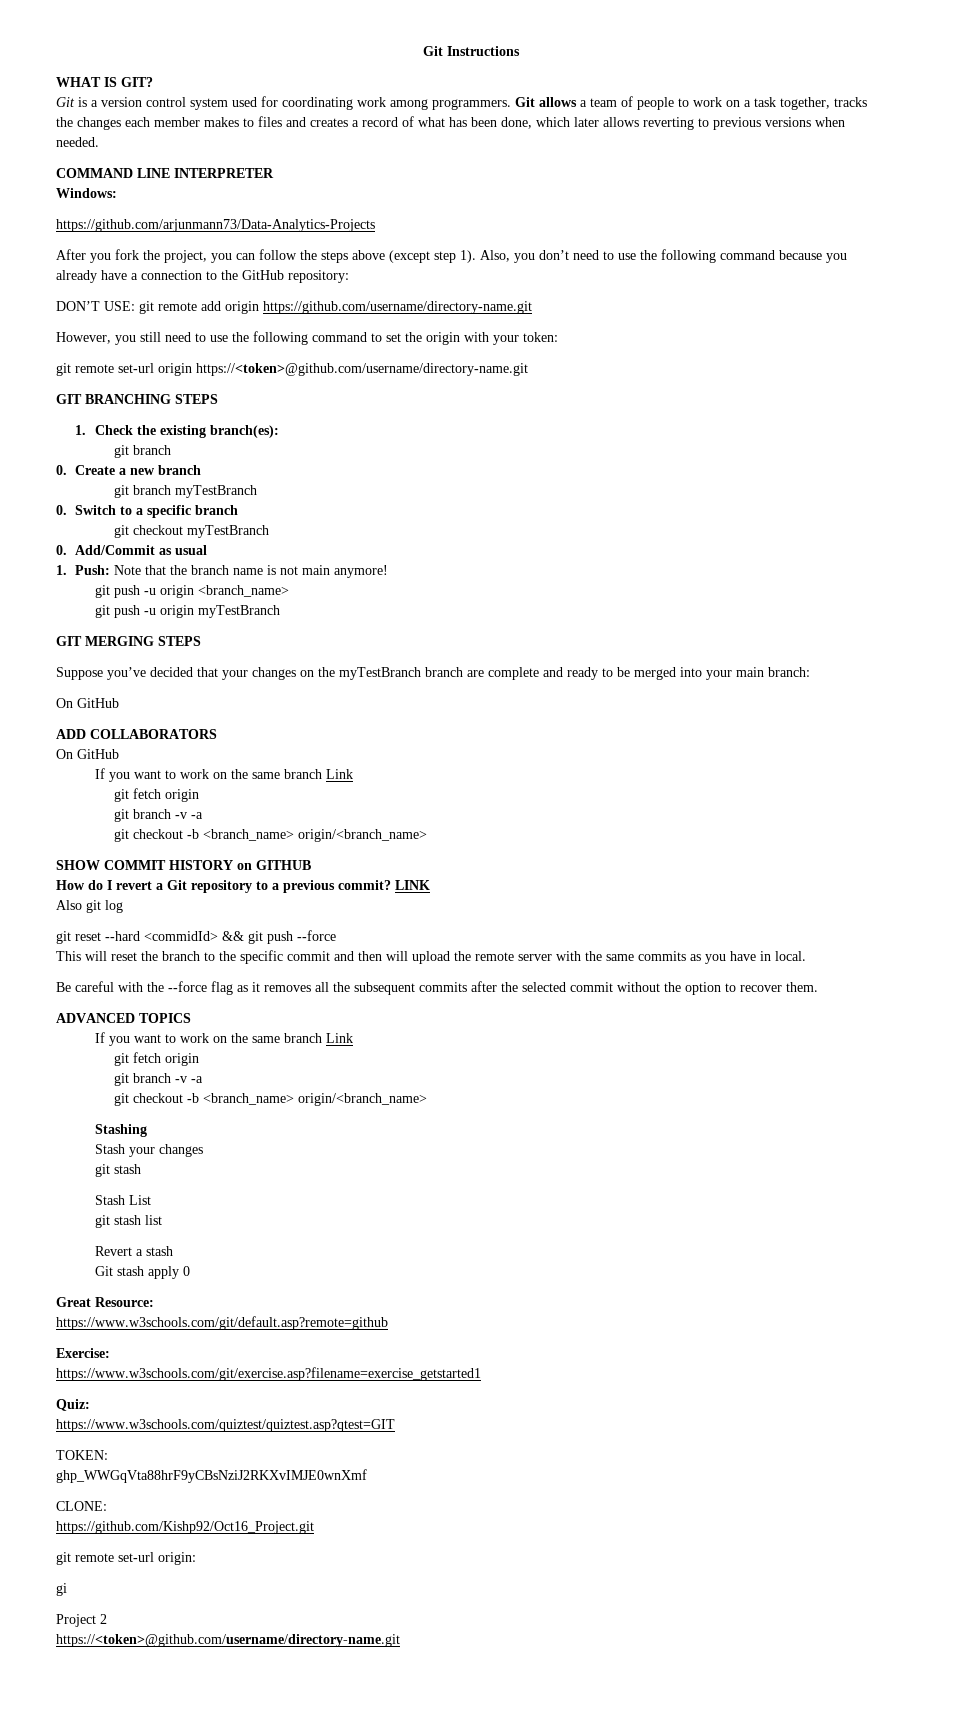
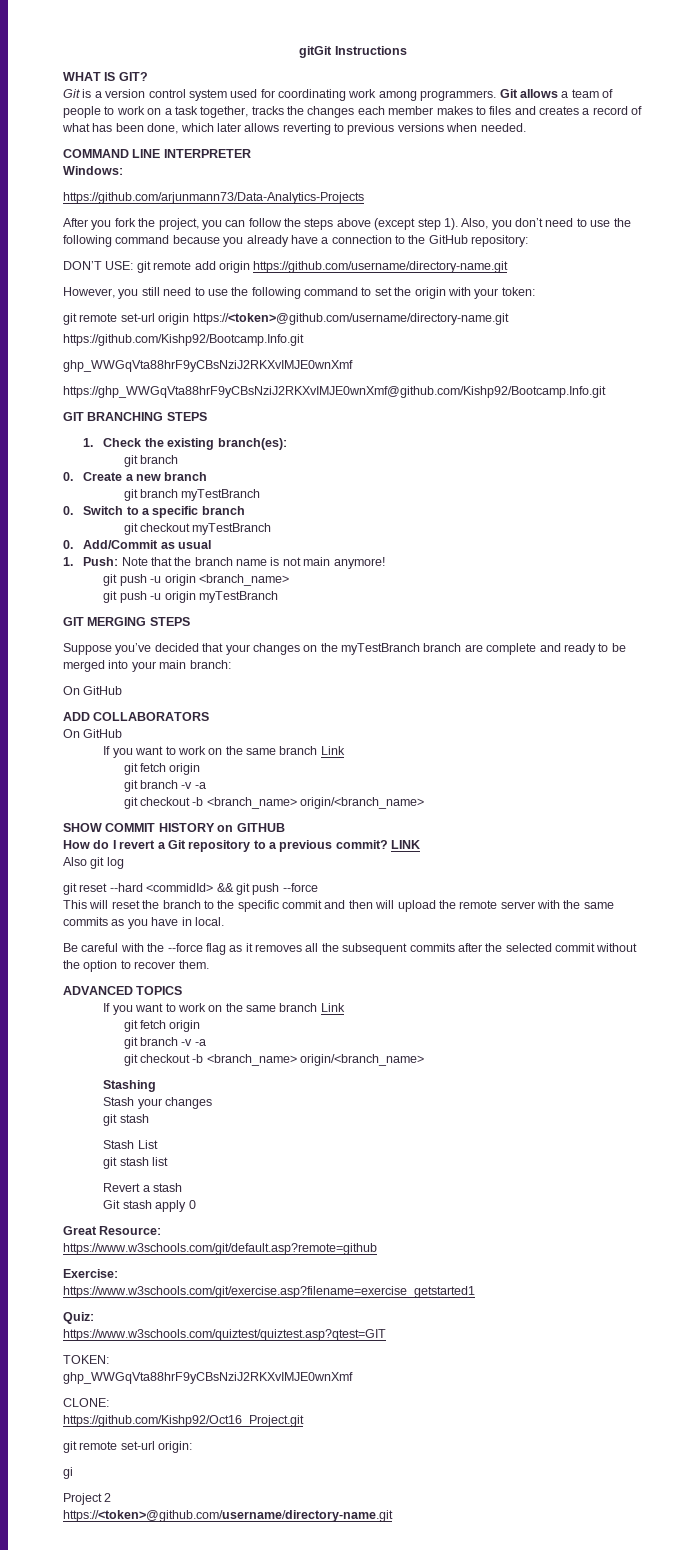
- Git Instructions
+ gitGit Instructions
+ https://github.com/Kishp92/Bootcamp.Info.git
+ 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
+ https://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@github.com/Kishp92/Bootcamp.Info.git

